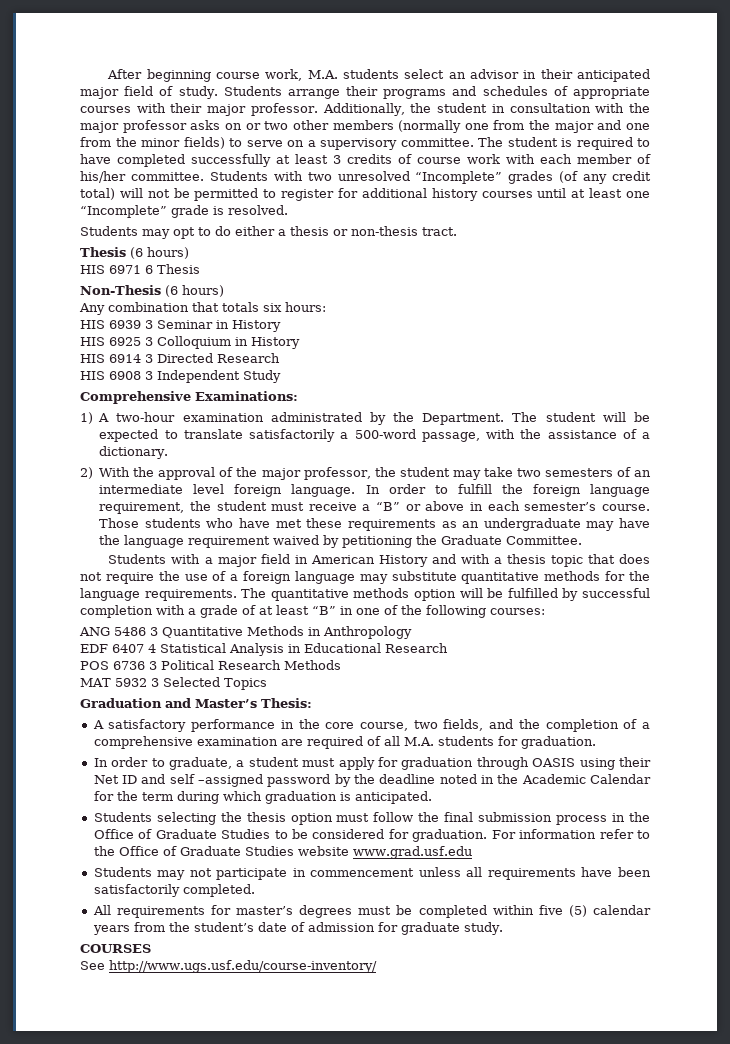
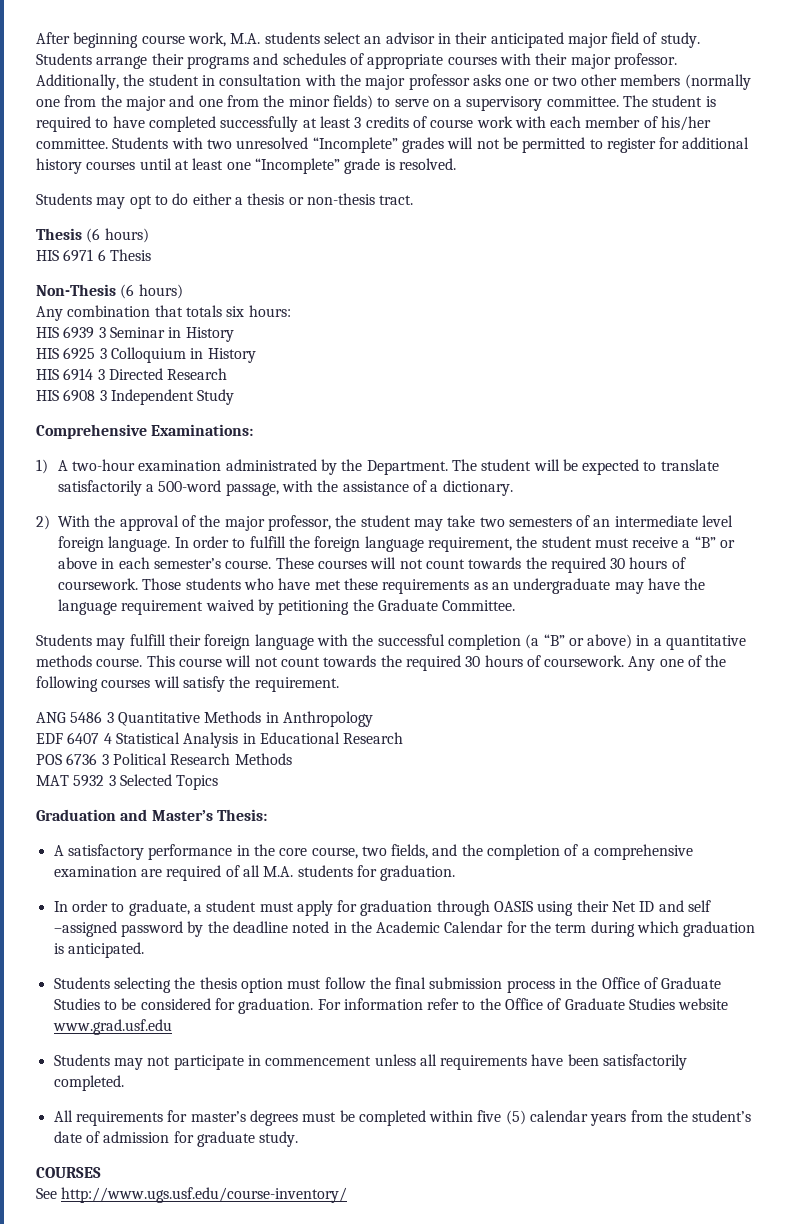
- Additionally, the student in consultation with the major professor asks on or two other members (normally one from the major and one from the minor fields) to serve on a supervisory committee.
+ Additionally, the student in consultation with the major professor asks one or two other members (normally one from the major and one from the minor fields) to serve on a supervisory committee.
- Students with two unresolved “Incomplete” grades (of any credit total) will not be permitted to register for additional history courses until at least one “Incomplete” grade is resolved.
+ Students with two unresolved “Incomplete” grades will not be permitted to register for additional history courses until at least one “Incomplete” grade is resolved.
+ These courses will not count towards the required 30 hours of coursework.
- Students with a major field in American History and with a thesis topic that does not require the use of a foreign language may substitute quantitative methods for the language requirements. The quantitative methods option will be fulfilled by successful completion with a grade of at least “B” in one of the following courses:
+ Students may fulfill their foreign language with the successful completion (a “B” or above) in a quantitative methods course. This course will not count towards the required 30 hours of coursework. Any one of the following courses will satisfy the requirement.

